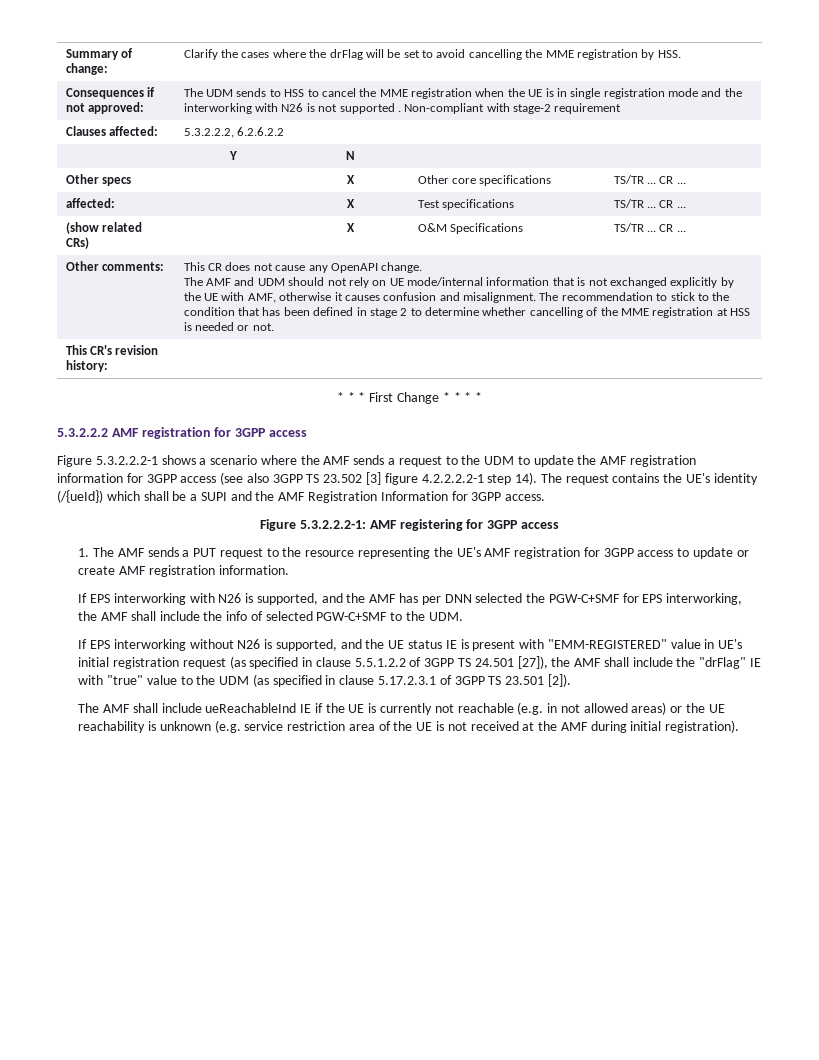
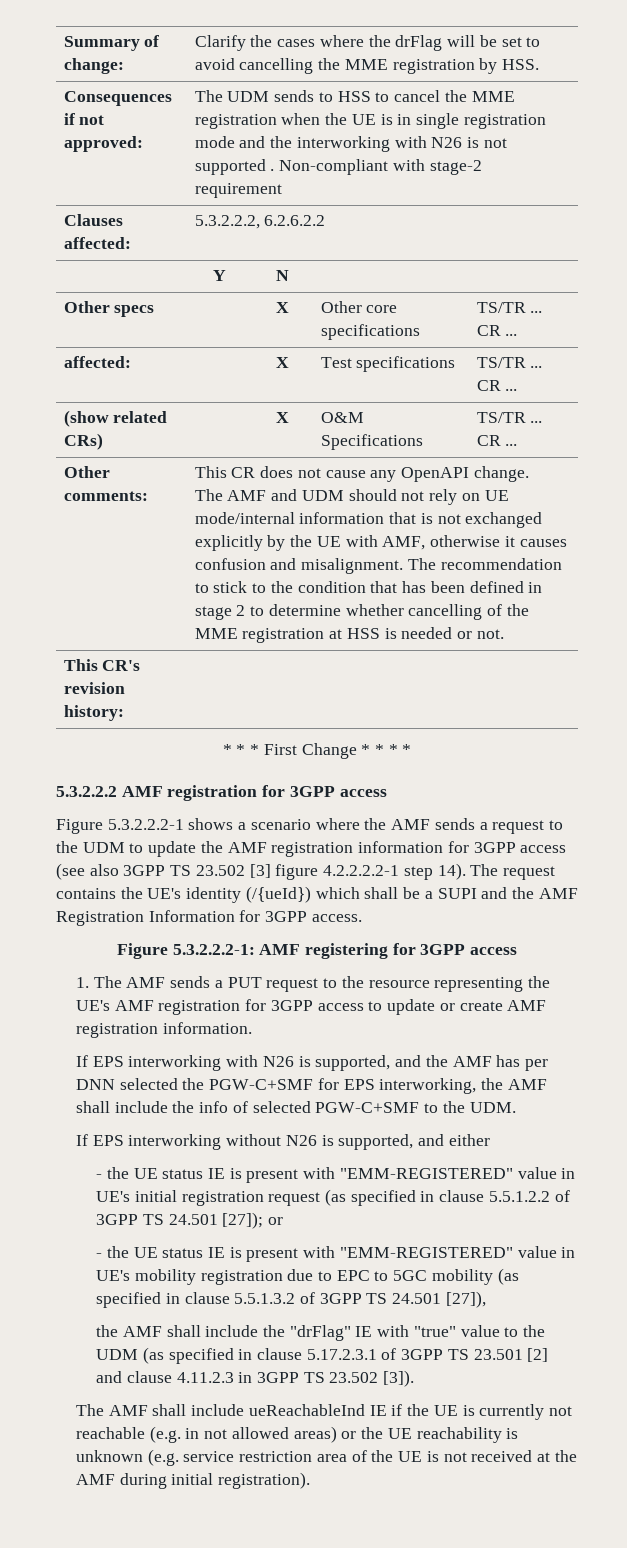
- If EPS interworking without N26 is supported, and the UE status IE is present with "EMM-REGISTERED" value in UE's initial registration request (as specified in clause 5.5.1.2.2 of 3GPP TS 24.501 [27]), the AMF shall include the "drFlag" IE with "true" value to the UDM (as specified in clause 5.17.2.3.1 of 3GPP TS 23.501 [2]).
+ If EPS interworking without N26 is supported, and either
+ - the UE status IE is present with "EMM-REGISTERED" value in UE's initial registration request (as specified in clause 5.5.1.2.2 of 3GPP TS 24.501 [27]); or
+ - the UE status IE is present with "EMM-REGISTERED" value in UE's mobility registration due to EPC to 5GC mobility (as specified in clause 5.5.1.3.2 of 3GPP TS 24.501 [27]),
+ the AMF shall include the "drFlag" IE with "true" value to the UDM (as specified in clause 5.17.2.3.1 of 3GPP TS 23.501 [2] and clause 4.11.2.3 in 3GPP TS 23.502 [3]).

